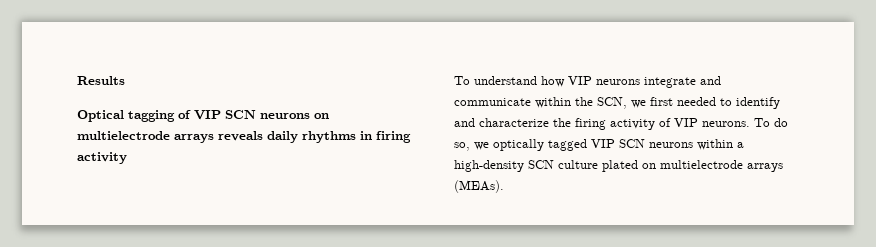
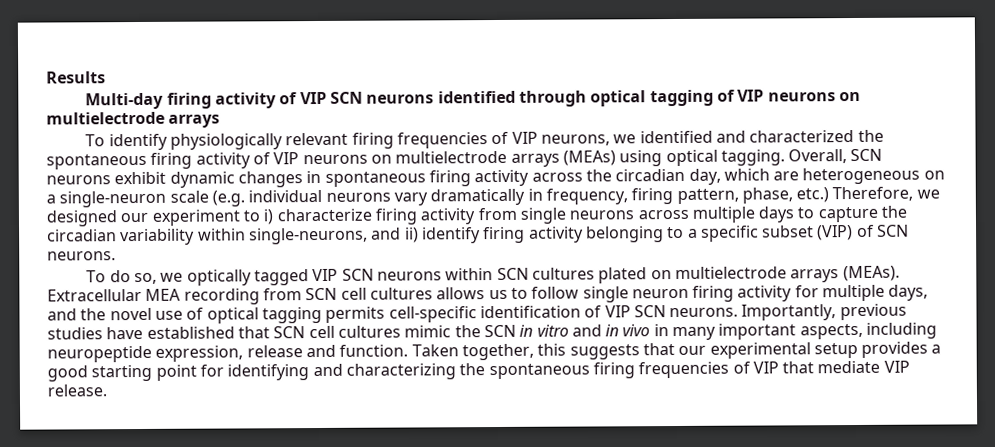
- Optical tagging of VIP SCN neurons on multielectrode arrays reveals daily rhythms in firing activity
- To understand how VIP neurons integrate and communicate within the SCN, we first needed to identify and characterize the firing activity of VIP neurons. To do so, we optically tagged VIP SCN neurons within a high-density SCN culture plated on multielectrode arrays (MEAs).
+ Multi-day firing activity of VIP SCN neurons identified through optical tagging of VIP neurons on multielectrode arrays
+ To identify physiologically relevant firing frequencies of VIP neurons, we identified and characterized the spontaneous firing activity of VIP neurons on multielectrode arrays (MEAs) using optical tagging. Overall, SCN neurons exhibit dynamic changes in spontaneous firing activity across the circadian day, which are heterogeneous on a single-neuron scale (e.g. individual neurons vary dramatically in frequency, firing pattern, phase, etc.) Therefore, we designed our experiment to i) characterize firing activity from single neurons across multiple days to capture the circadian variability within single-neurons, and ii) identify firing activity belonging to a specific subset (VIP) of SCN neurons.
+ To do so, we optically tagged VIP SCN neurons within SCN cultures plated on multielectrode arrays (MEAs).
+ Extracellular MEA recording from SCN cell cultures allows us to follow single neuron firing activity for multiple days, and the novel use of optical tagging permits cell-specific identification of VIP SCN neurons. Importantly, previous studies have established that SCN cell cultures mimic the SCN in vitro and in vivo in many important aspects, including neuropeptide expression, release and function. Taken together, this suggests that our experimental setup provides a good starting point for identifying and characterizing the spontaneous firing frequencies of VIP that mediate VIP release.

